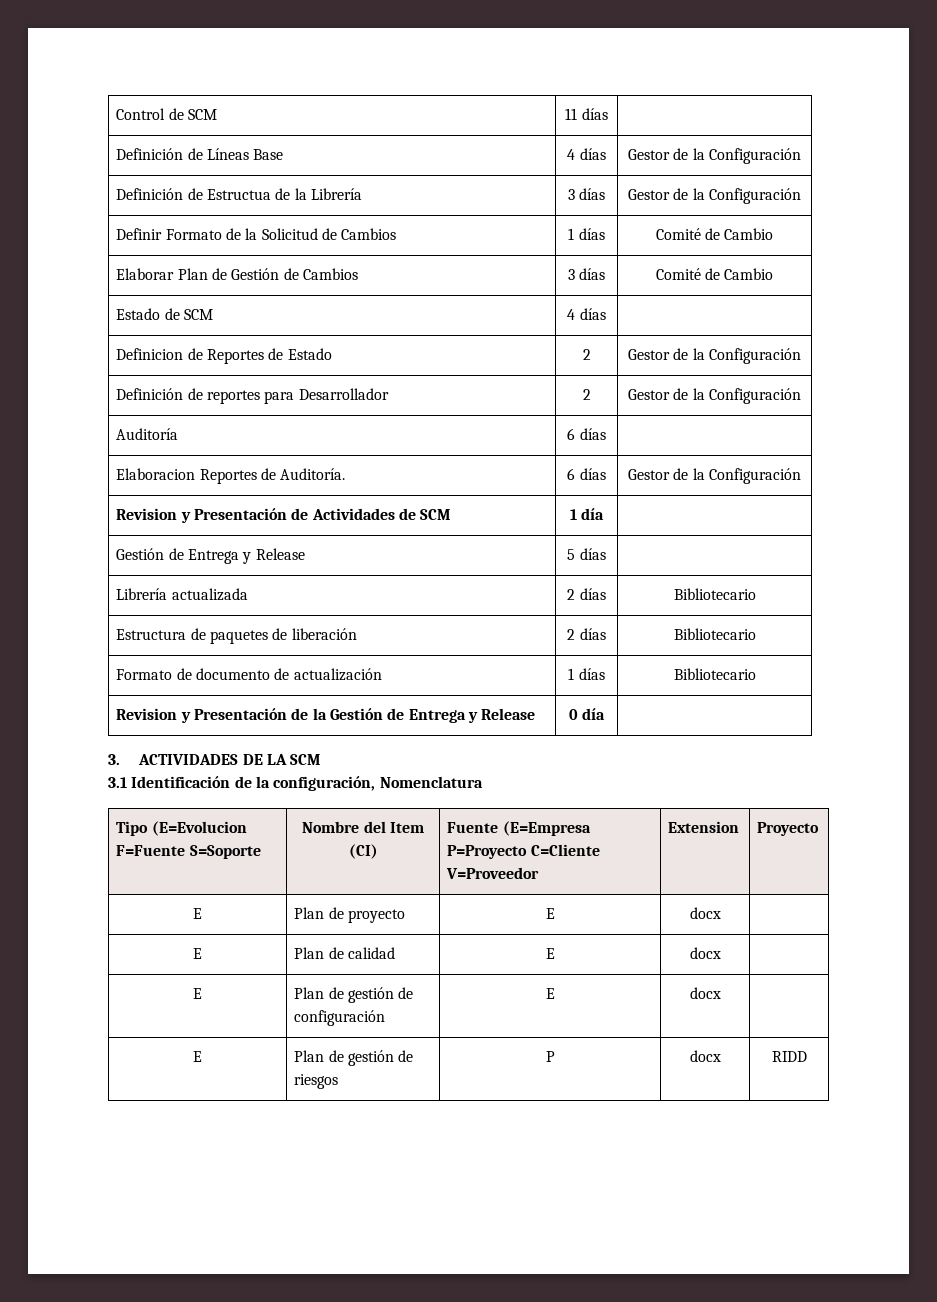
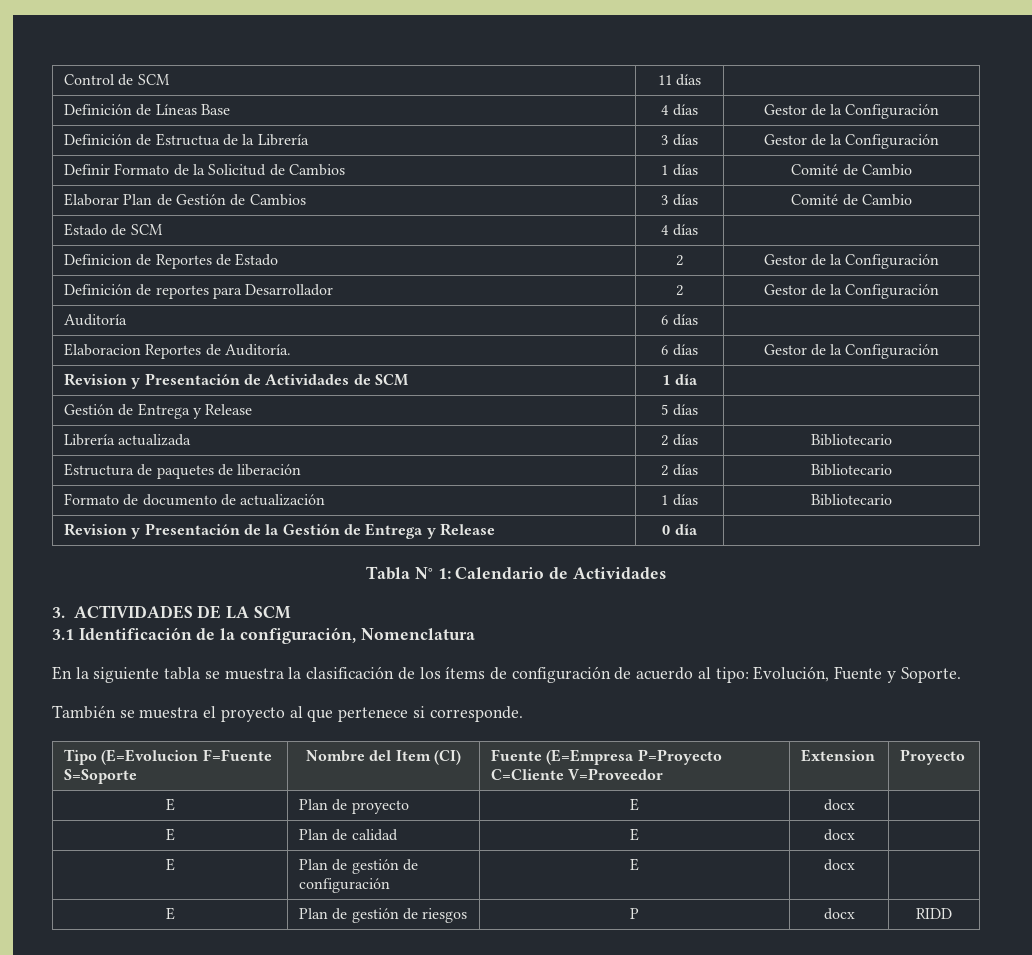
+ Tabla N° 1: Calendario de Actividades
+ En la siguiente tabla se muestra la clasificación de los ítems de configuración de acuerdo al tipo: Evolución, Fuente y Soporte.
+ También se muestra el proyecto al que pertenece si corresponde.

